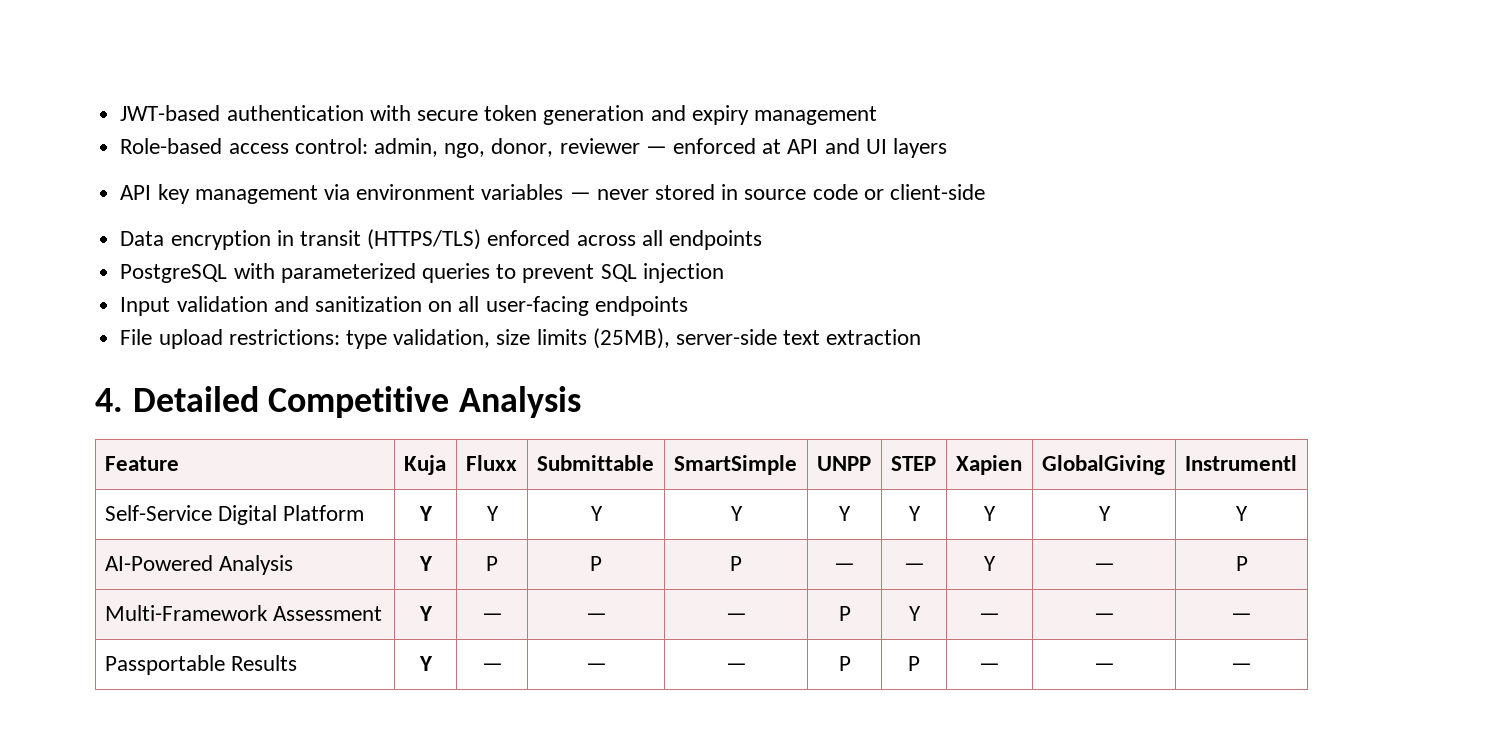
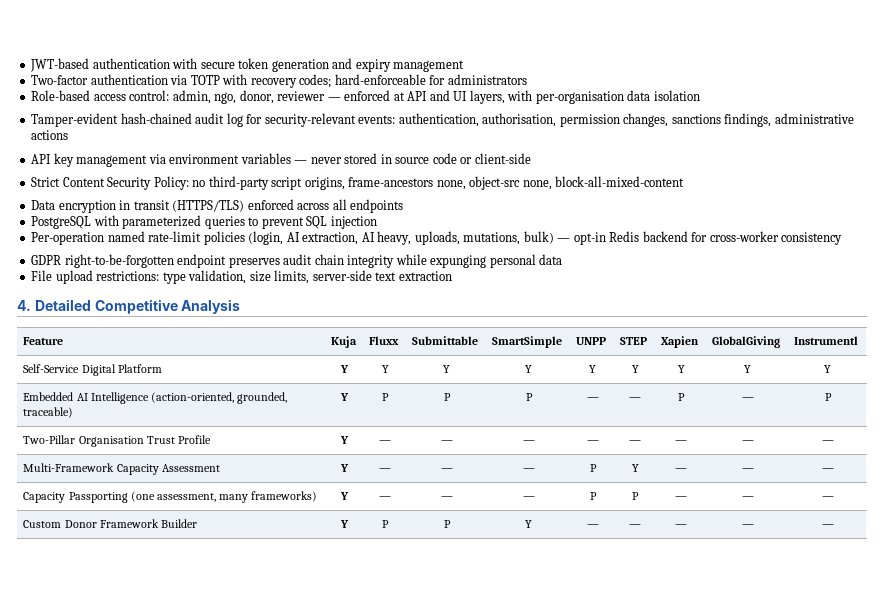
+ Two-factor authentication via TOTP with recovery codes; hard-enforceable for administrators
- Role-based access control: admin, ngo, donor, reviewer — enforced at API and UI layers
+ Role-based access control: admin, ngo, donor, reviewer — enforced at API and UI layers, with per-organisation data isolation
+ Tamper-evident hash-chained audit log for security-relevant events: authentication, authorisation, permission changes, sanctions findings, administrative actions
+ Strict Content Security Policy: no third-party script origins, frame-ancestors none, object-src none, block-all-mixed-content
- Input validation and sanitization on all user-facing endpoints
+ Per-operation named rate-limit policies (login, AI extraction, AI heavy, uploads, mutations, bulk) — opt-in Redis backend for cross-worker consistency
+ GDPR right-to-be-forgotten endpoint preserves audit chain integrity while expunging personal data
- File upload restrictions: type validation, size limits (25MB), server-side text extraction
+ File upload restrictions: type validation, size limits, server-side text extraction
- AI-Powered Analysis | Y | P | P | P | — | — | Y | — | P
+ Embedded AI Intelligence (action-oriented, grounded, traceable) | Y | P | P | P | — | — | P | — | P
+ Two-Pillar Organisation Trust Profile | Y | — | — | — | — | — | — | — | —
- Multi-Framework Assessment | Y | — | — | — | P | Y | — | — | —
+ Multi-Framework Capacity Assessment | Y | — | — | — | P | Y | — | — | —
- Passportable Results | Y | — | — | — | P | P | — | — | —
+ Capacity Passporting (one assessment, many frameworks) | Y | — | — | — | P | P | — | — | —
+ Custom Donor Framework Builder | Y | P | P | Y | — | — | — | — | —

